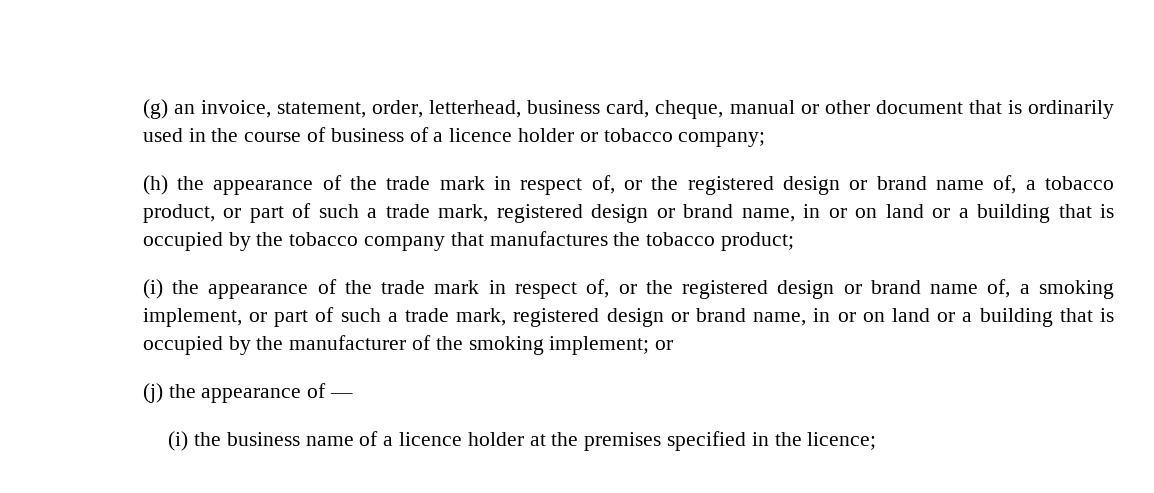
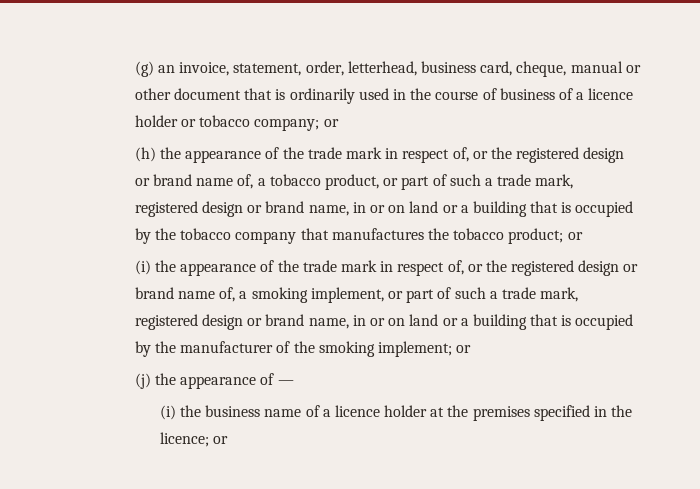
- (g) an invoice, statement, order, letterhead, business card, cheque, manual or other document that is ordinarily used in the course of business of a licence holder or tobacco company;
+ (g) an invoice, statement, order, letterhead, business card, cheque, manual or other document that is ordinarily used in the course of business of a licence holder or tobacco company; or
- (h) the appearance of the trade mark in respect of, or the registered design or brand name of, a tobacco product, or part of such a trade mark, registered design or brand name, in or on land or a building that is occupied by the tobacco company that manufactures the tobacco product;
+ (h) the appearance of the trade mark in respect of, or the registered design or brand name of, a tobacco product, or part of such a trade mark, registered design or brand name, in or on land or a building that is occupied by the tobacco company that manufactures the tobacco product; or
- (i) the business name of a licence holder at the premises specified in the licence;
+ (i) the business name of a licence holder at the premises specified in the licence; or

